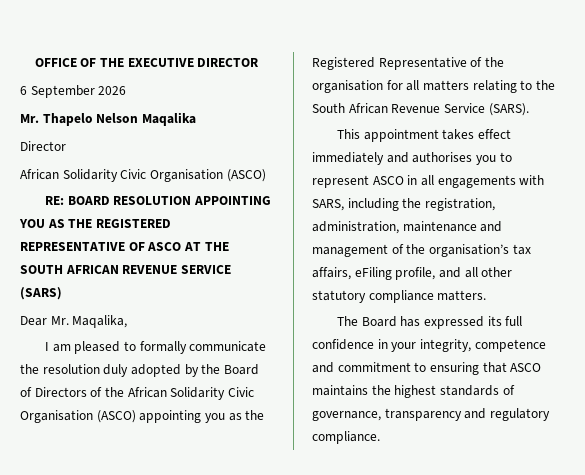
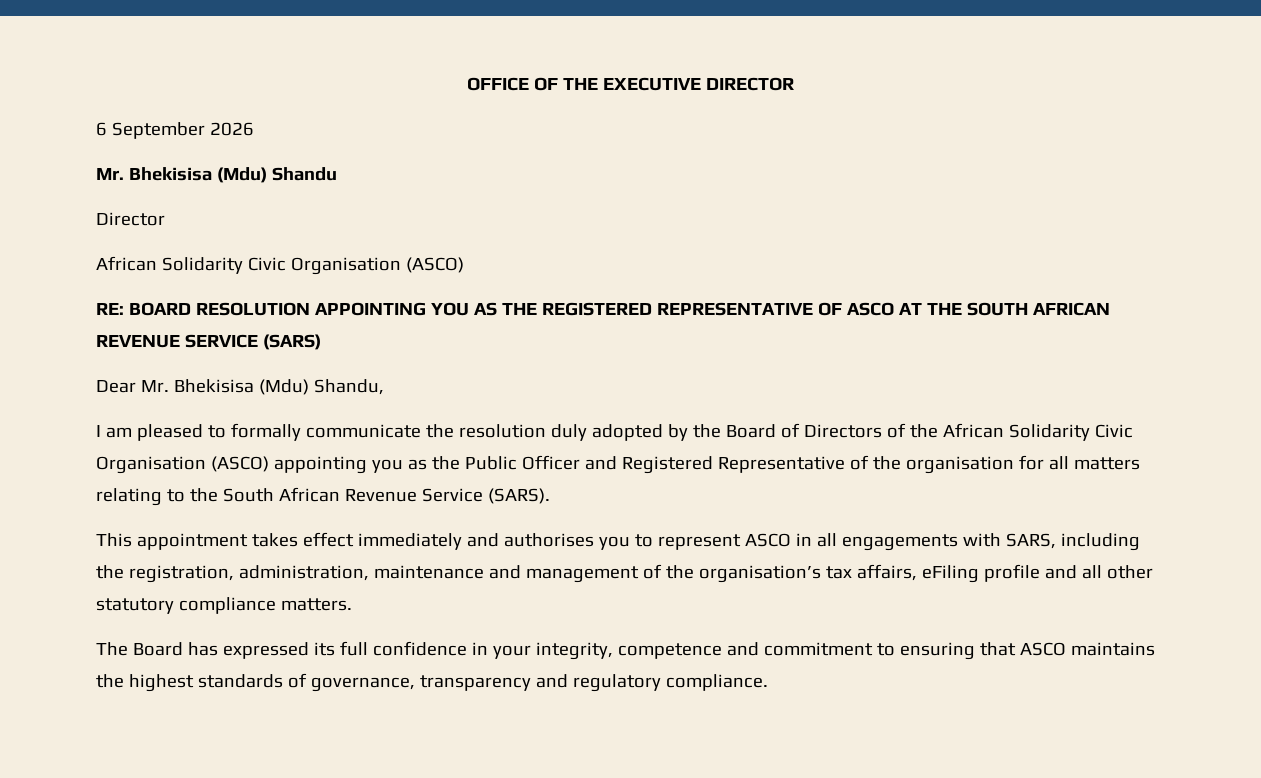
- Mr. Thapelo Nelson Maqalika
+ Mr. Bhekisisa (Mdu) Shandu
- Dear Mr. Maqalika,
+ Dear Mr. Bhekisisa (Mdu) Shandu,
- I am pleased to formally communicate the resolution duly adopted by the Board of Directors of the African Solidarity Civic Organisation (ASCO) appointing you as the Registered Representative of the organisation for all matters relating to the South African Revenue Service (SARS).
+ I am pleased to formally communicate the resolution duly adopted by the Board of Directors of the African Solidarity Civic Organisation (ASCO) appointing you as the Public Officer and Registered Representative of the organisation for all matters relating to the South African Revenue Service (SARS).
- This appointment takes effect immediately and authorises you to represent ASCO in all engagements with SARS, including the registration, administration, maintenance and management of the organisation’s tax affairs, eFiling profile, and all other statutory compliance matters.
+ This appointment takes effect immediately and authorises you to represent ASCO in all engagements with SARS, including the registration, administration, maintenance and management of the organisation’s tax affairs, eFiling profile and all other statutory compliance matters.

